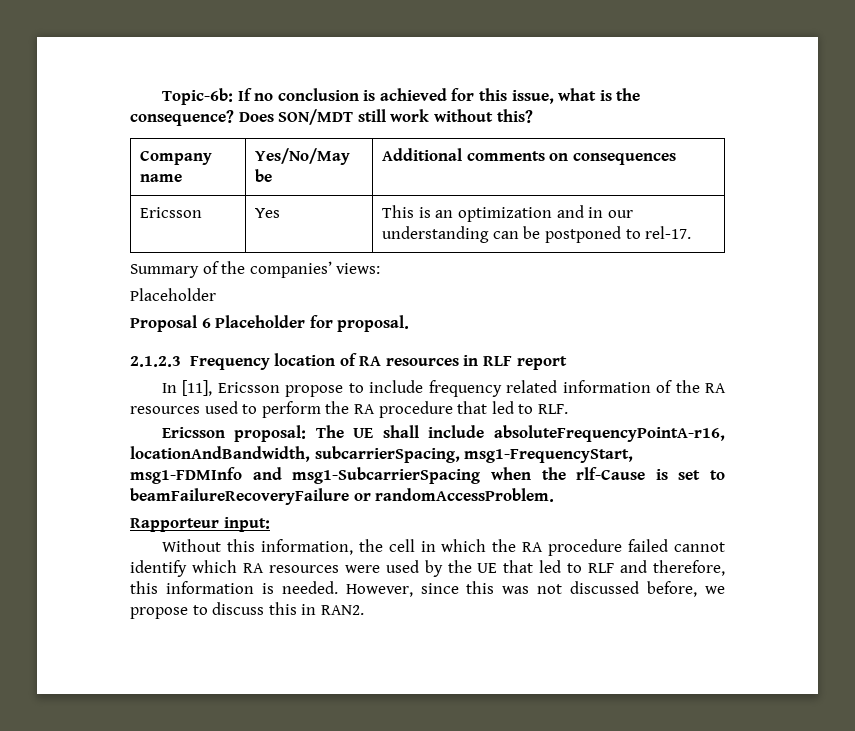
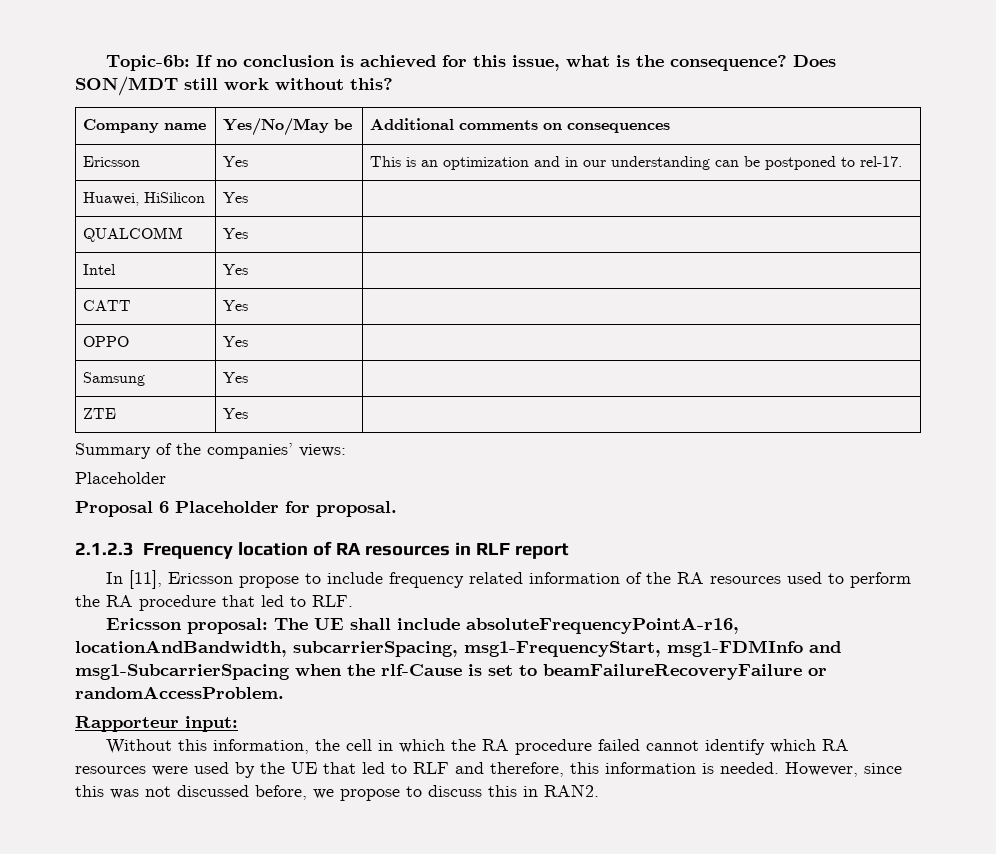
+ Huawei, HiSilicon | Yes |
+ QUALCOMM | Yes |
+ Intel | Yes |
+ CATT | Yes |
+ OPPO | Yes |
+ Samsung | Yes |
+ ZTE | Yes |

